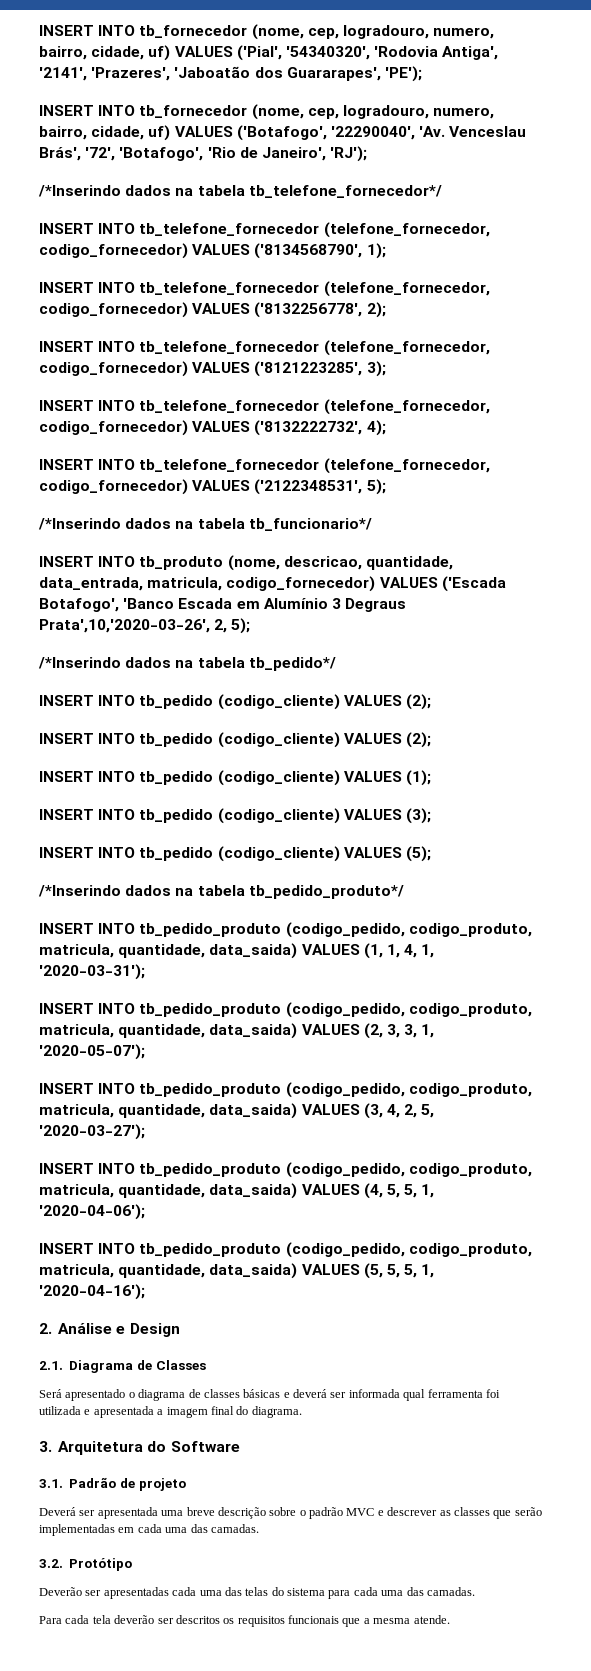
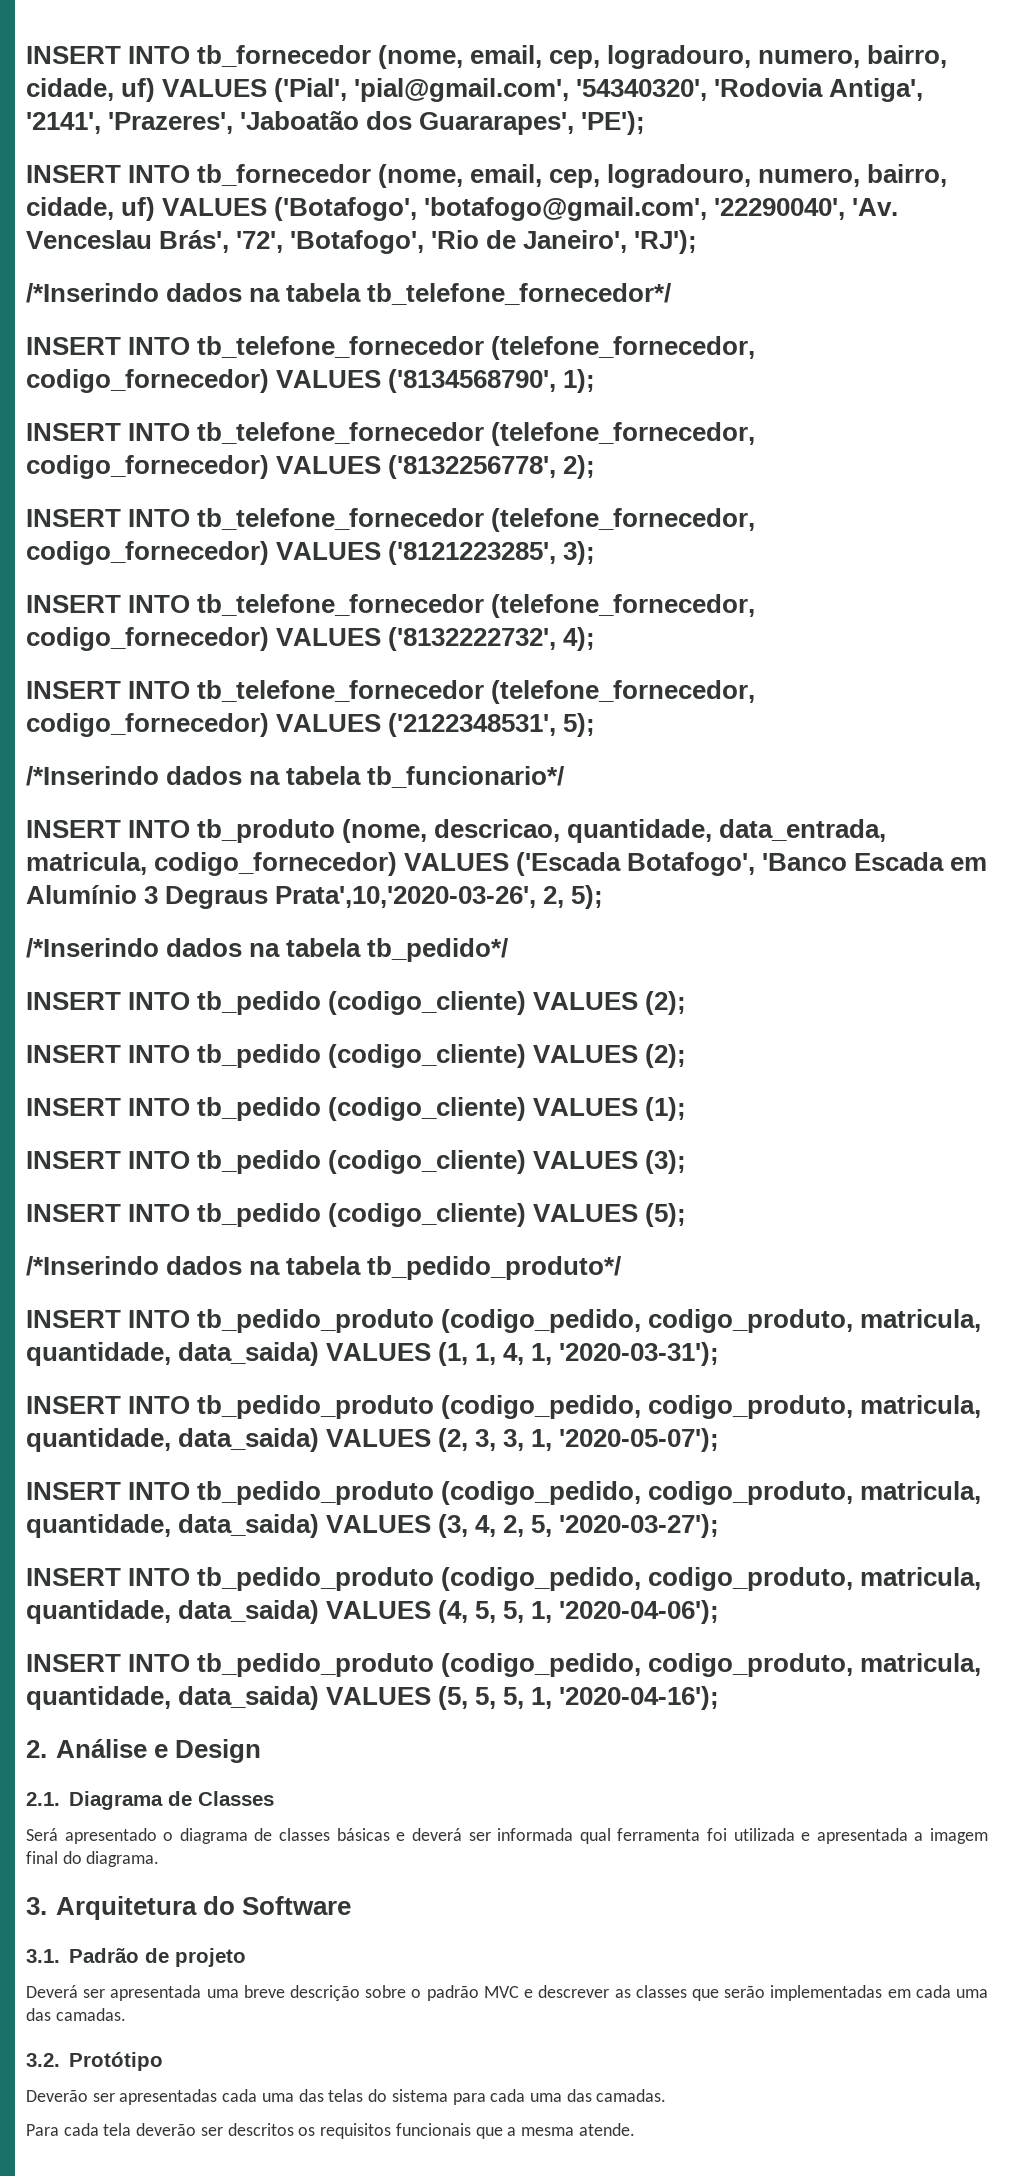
- INSERT INTO tb_fornecedor (nome, cep, logradouro, numero, bairro, cidade, uf) VALUES ('Pial', '54340320', 'Rodovia Antiga', '2141', 'Prazeres', 'Jaboatão dos Guararapes', 'PE');
+ INSERT INTO tb_fornecedor (nome, email, cep, logradouro, numero, bairro, cidade, uf) VALUES ('Pial', 'pial@gmail.com', '54340320', 'Rodovia Antiga', '2141', 'Prazeres', 'Jaboatão dos Guararapes', 'PE');
- INSERT INTO tb_fornecedor (nome, cep, logradouro, numero, bairro, cidade, uf) VALUES ('Botafogo', '22290040', 'Av. Venceslau Brás', '72', 'Botafogo', 'Rio de Janeiro', 'RJ');
+ INSERT INTO tb_fornecedor (nome, email, cep, logradouro, numero, bairro, cidade, uf) VALUES ('Botafogo', 'botafogo@gmail.com', '22290040', 'Av. Venceslau Brás', '72', 'Botafogo', 'Rio de Janeiro', 'RJ');

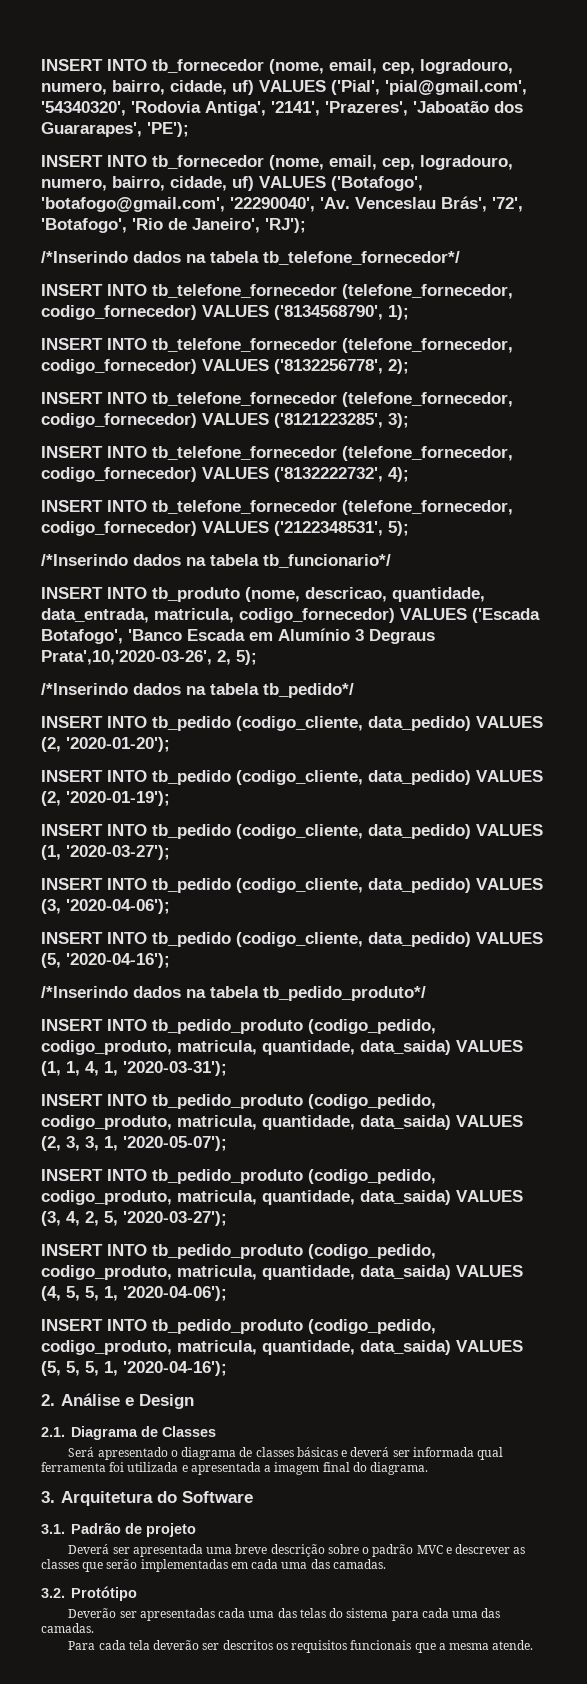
  /*Inserindo dados na tabela tb_pedido*/
- INSERT INTO tb_pedido (codigo_cliente) VALUES (2);
- INSERT INTO tb_pedido (codigo_cliente) VALUES (2);
- INSERT INTO tb_pedido (codigo_cliente) VALUES (1);
- INSERT INTO tb_pedido (codigo_cliente) VALUES (3);
- INSERT INTO tb_pedido (codigo_cliente) VALUES (5);
+ INSERT INTO tb_pedido (codigo_cliente, data_pedido) VALUES (2, '2020-01-20');
+ INSERT INTO tb_pedido (codigo_cliente, data_pedido) VALUES (2, '2020-01-19');
+ INSERT INTO tb_pedido (codigo_cliente, data_pedido) VALUES (1, '2020-03-27');
+ INSERT INTO tb_pedido (codigo_cliente, data_pedido) VALUES (3, '2020-04-06');
+ INSERT INTO tb_pedido (codigo_cliente, data_pedido) VALUES (5, '2020-04-16');

